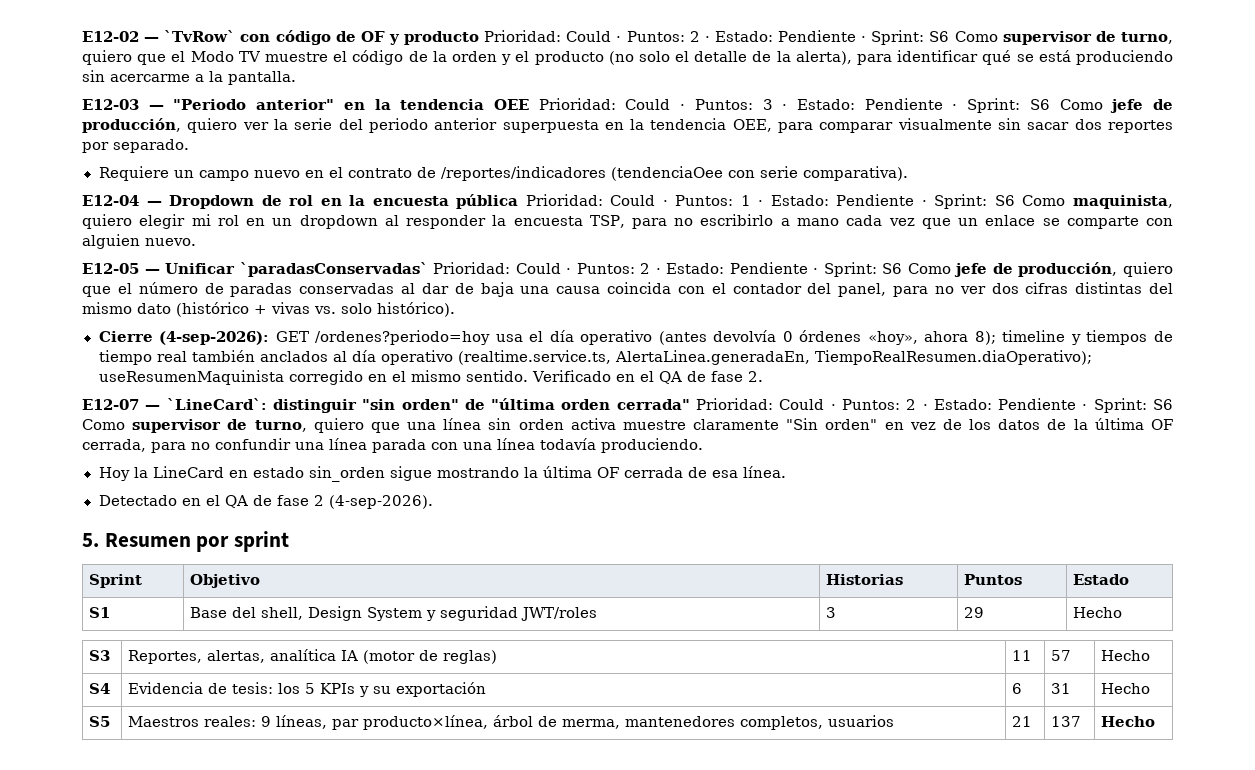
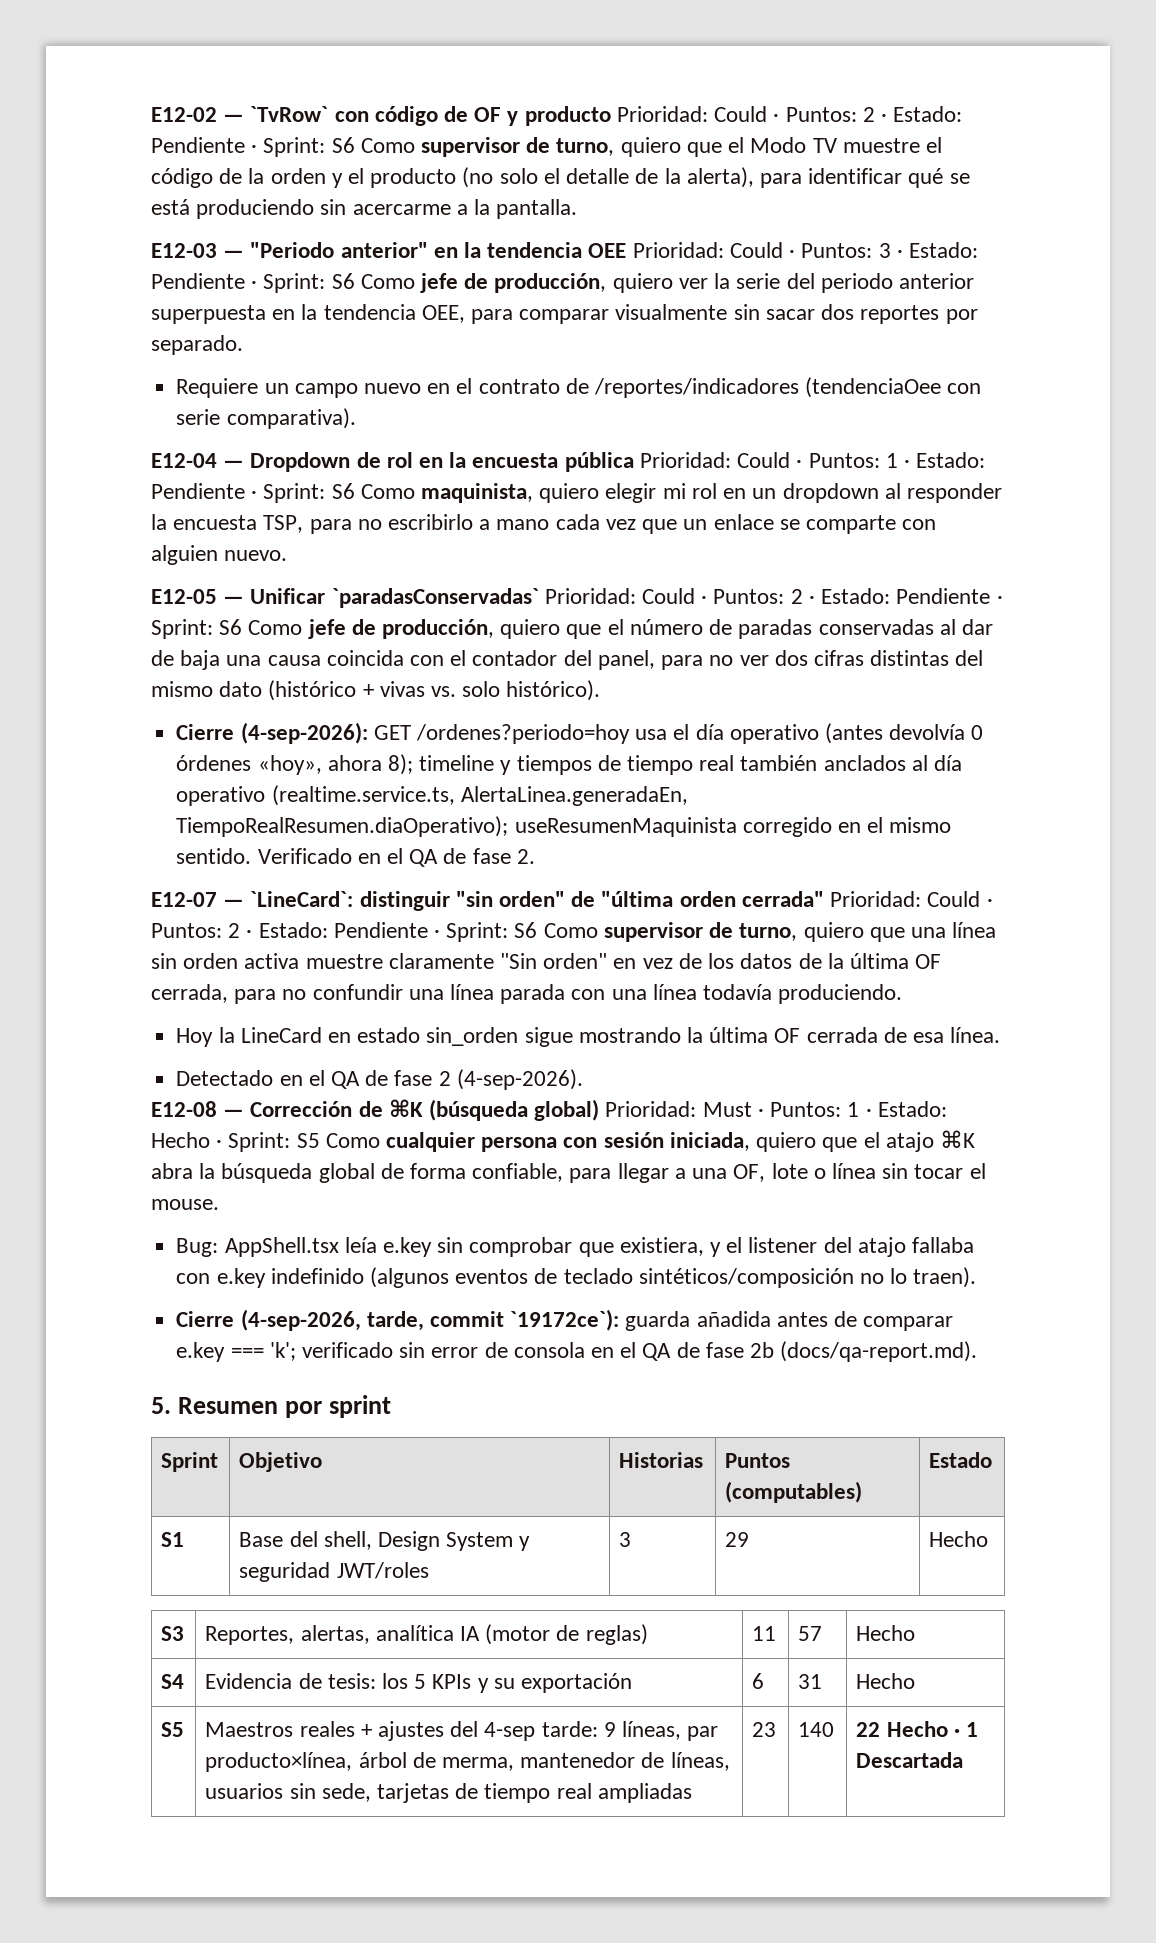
+ E12-08 — Corrección de ⌘K (búsqueda global) Prioridad: Must · Puntos: 1 · Estado: Hecho · Sprint: S5 Como cualquier persona con sesión iniciada, quiero que el atajo ⌘K abra la búsqueda global de forma confiable, para llegar a una OF, lote o línea sin tocar el mouse.
+ Bug: AppShell.tsx leía e.key sin comprobar que existiera, y el listener del atajo fallaba con e.key indefinido (algunos eventos de teclado sintéticos/composición no lo traen).
+ Cierre (4-sep-2026, tarde, commit `19172ce`): guarda añadida antes de comparar e.key === 'k'; verificado sin error de consola en el QA de fase 2b (docs/qa-report.md).
- Sprint | Objetivo | Historias | Puntos | Estado
+ Sprint | Objetivo | Historias | Puntos (computables) | Estado
- S5 | Maestros reales: 9 líneas, par producto×línea, árbol de merma, mantenedores completos, usuarios | 21 | 137 | Hecho
+ S5 | Maestros reales + ajustes del 4-sep tarde: 9 líneas, par producto×línea, árbol de merma, mantenedor de líneas, usuarios sin sede, tarjetas de tiempo real ampliadas | 23 | 140 | 22 Hecho · 1 Descartada

